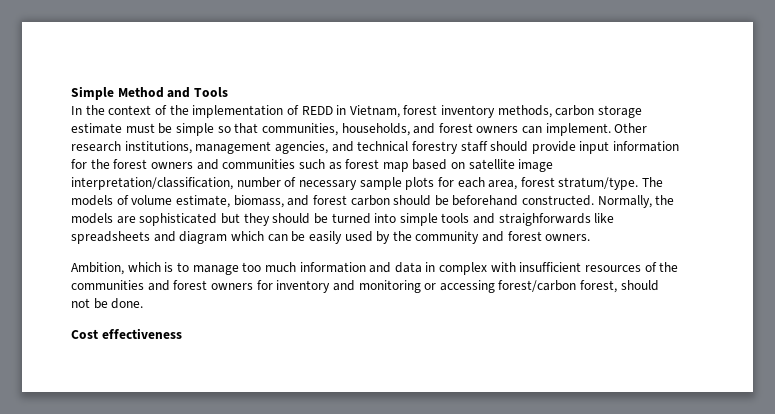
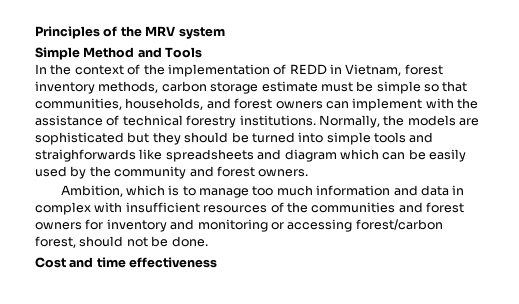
+ Principles of the MRV system
- In the context of the implementation of REDD in Vietnam, forest inventory methods, carbon storage estimate must be simple so that communities, households, and forest owners can implement. Other research institutions, management agencies, and technical forestry staff should provide input information for the forest owners and communities such as forest map based on satellite image interpretation/classification, number of necessary sample plots for each area, forest stratum/type. The models of volume estimate, biomass, and forest carbon should be beforehand constructed.
+ In the context of the implementation of REDD in Vietnam, forest inventory methods, carbon storage estimate must be simple so that communities, households, and forest owners can implement with the assistance of technical forestry institutions.
- Cost effectiveness
+ Cost and time effectiveness

